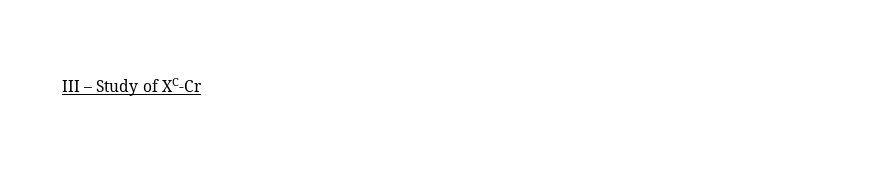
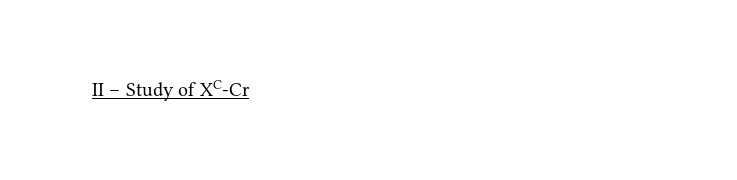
- III – Study of XC-Cr
+ II – Study of XC-Cr

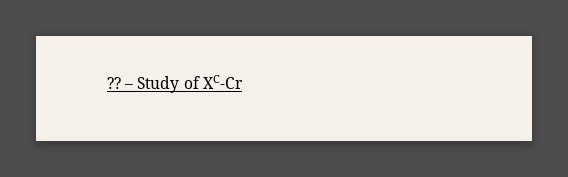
- II – Study of XC-Cr
+ ?? – Study of XC-Cr

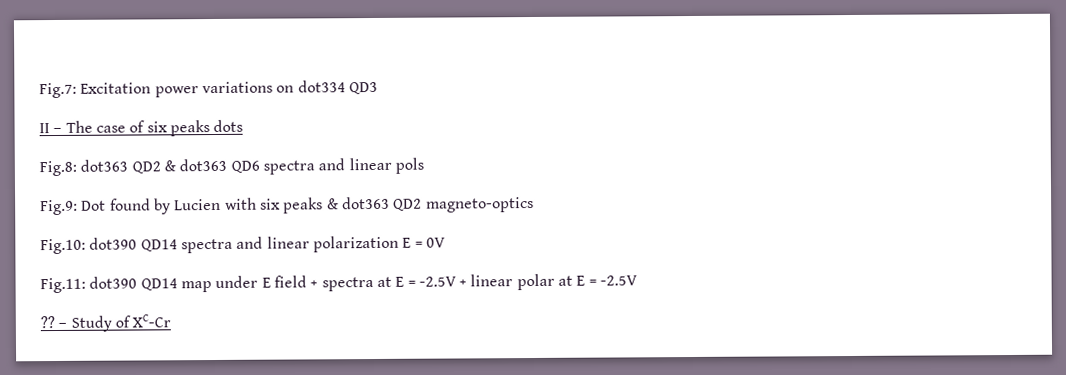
+ Fig.7: Excitation power variations on dot334 QD3
+ II – The case of six peaks dots
+ Fig.8: dot363 QD2 & dot363 QD6 spectra and linear pols
+ Fig.9: Dot found by Lucien with six peaks & dot363 QD2 magneto-optics
+ Fig.10: dot390 QD14 spectra and linear polarization E = 0V
+ Fig.11: dot390 QD14 map under E field + spectra at E = -2.5V + linear polar at E = -2.5V

